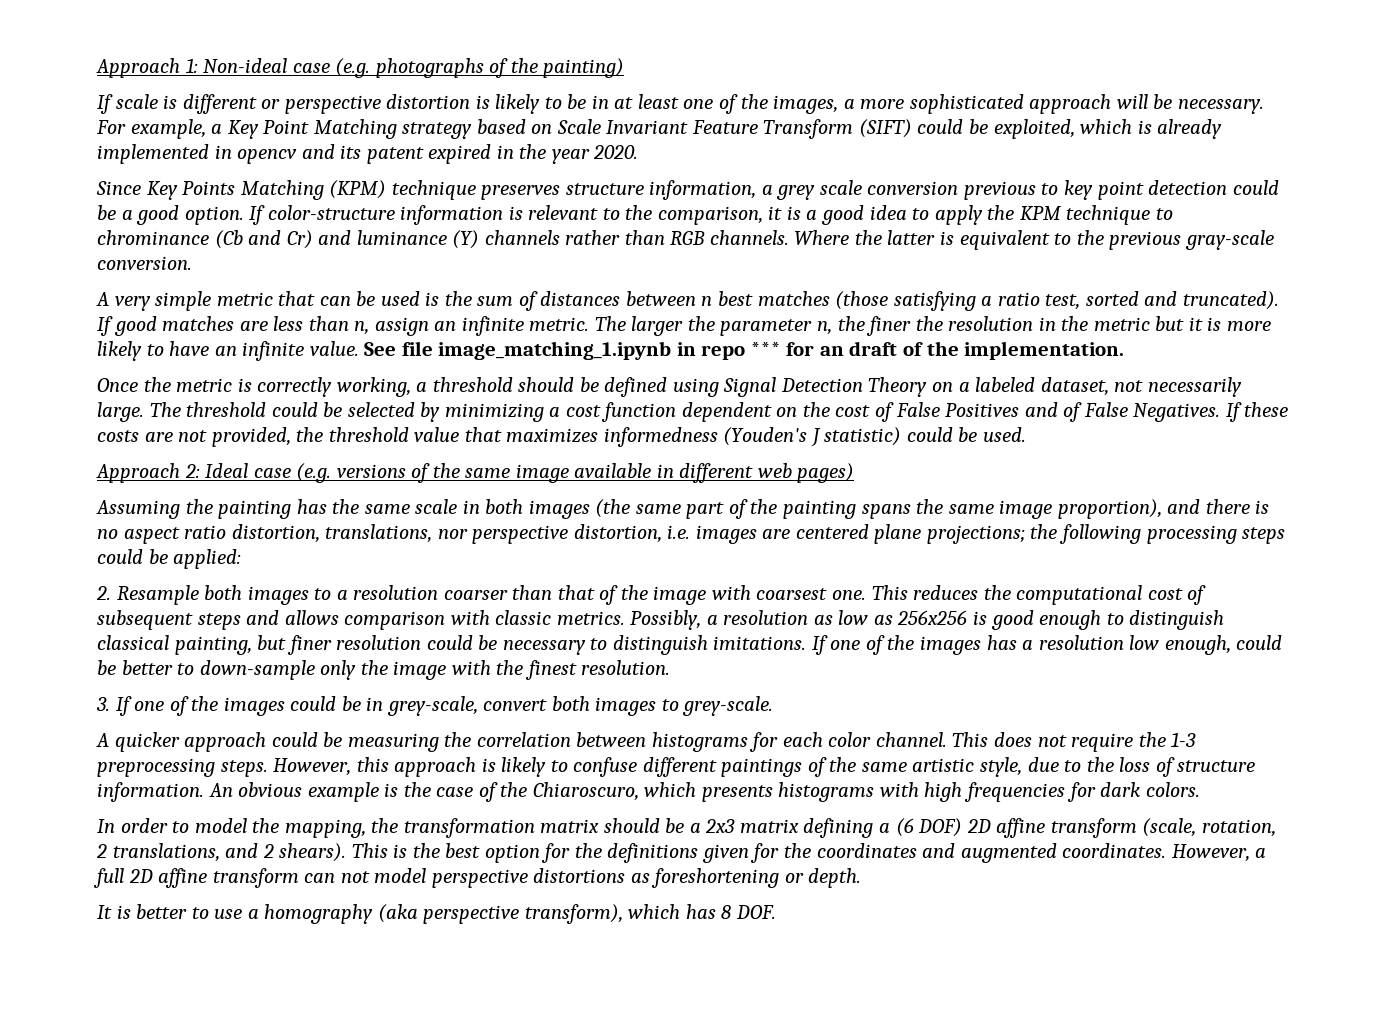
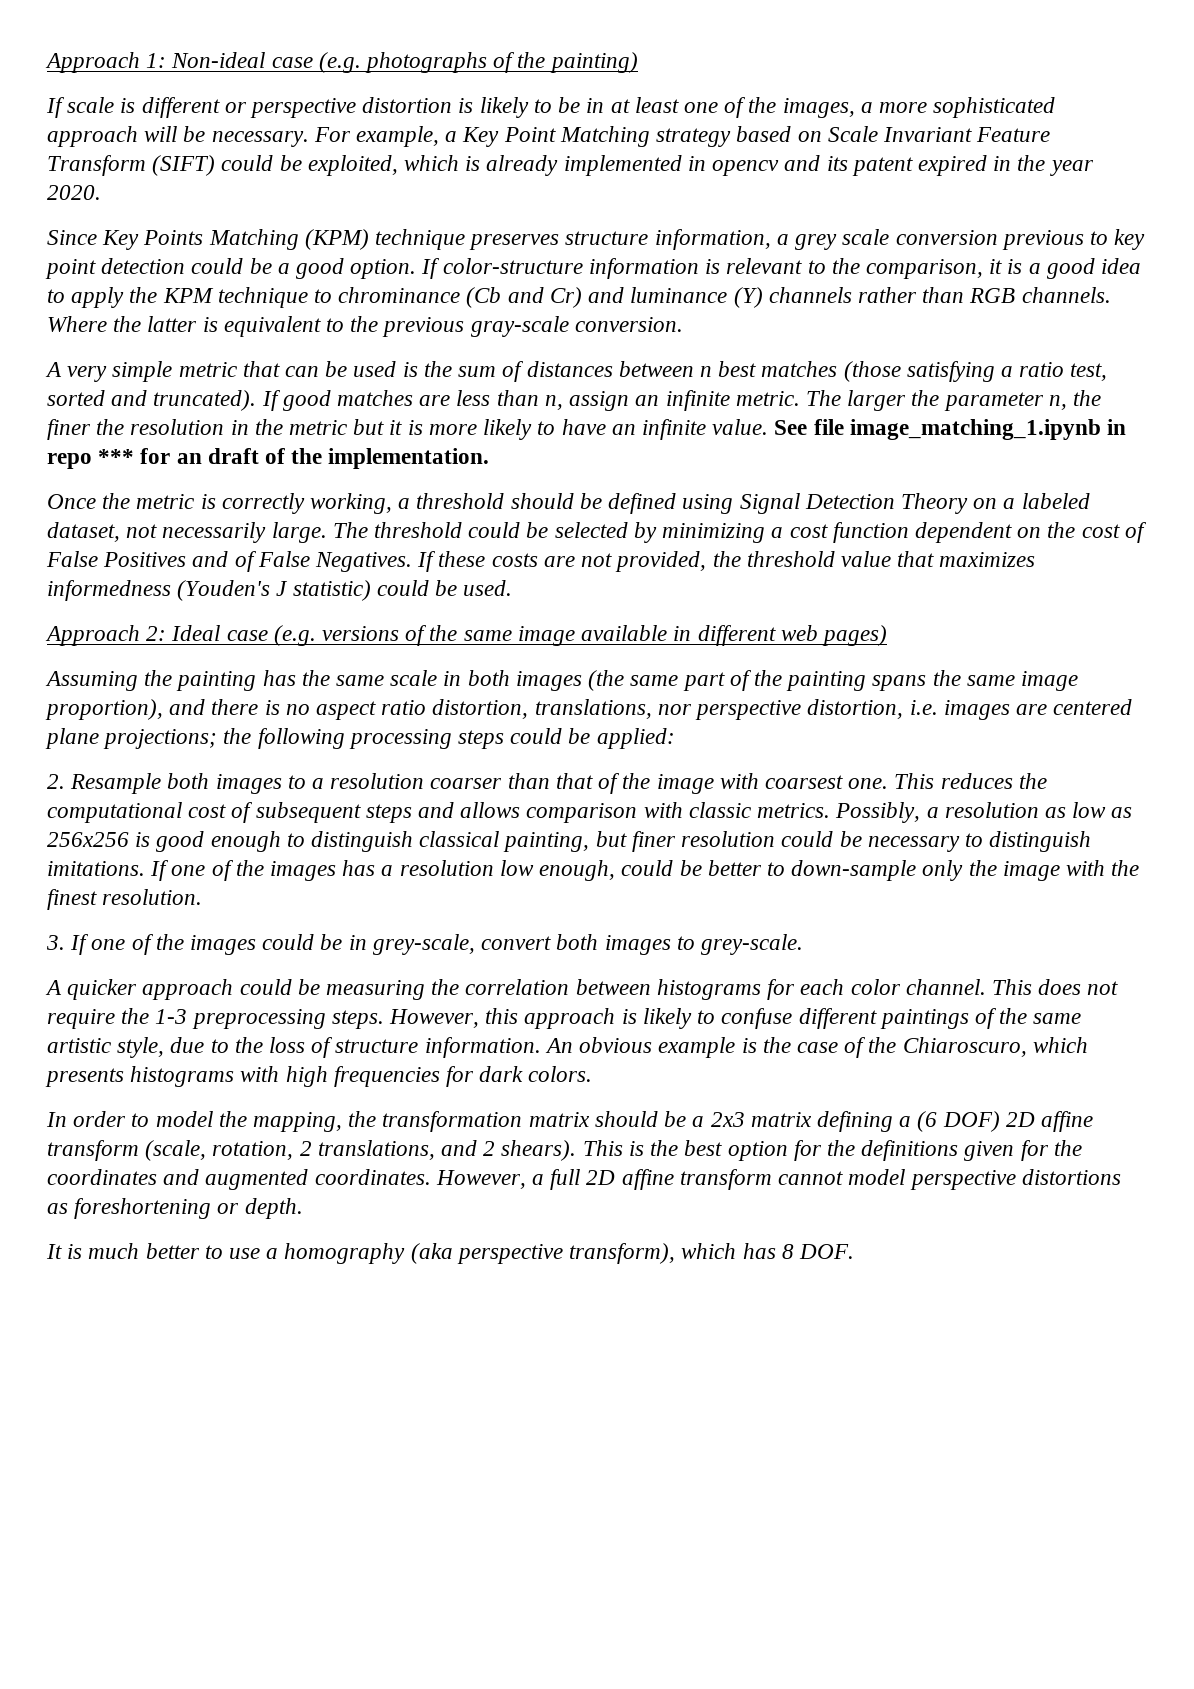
- However, a full 2D affine transform can not model perspective distortions as foreshortening or depth.
+ However, a full 2D affine transform cannot model perspective distortions as foreshortening or depth.
- It is better to use a homography (aka perspective transform), which has 8 DOF.
+ It is much better to use a homography (aka perspective transform), which has 8 DOF.

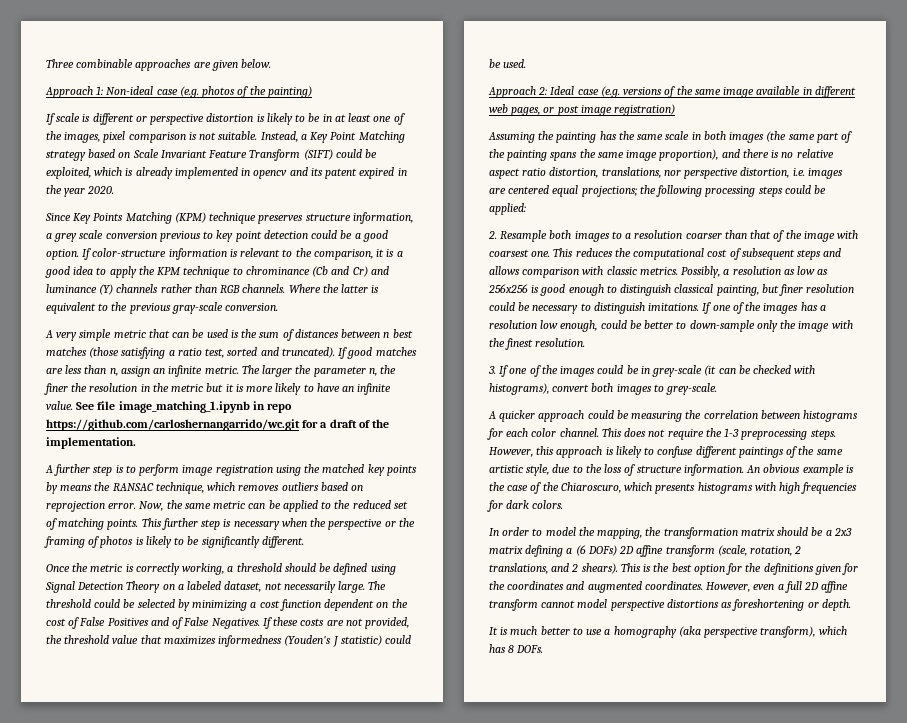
+ Three combinable approaches are given below.
- Approach 1: Non-ideal case (e.g. photographs of the painting)
+ Approach 1: Non-ideal case (e.g. photos of the painting)
- If scale is different or perspective distortion is likely to be in at least one of the images, a more sophisticated approach will be necessary. For example, a Key Point Matching strategy based on Scale Invariant Feature Transform (SIFT) could be exploited, which is already implemented in opencv and its patent expired in the year 2020.
+ If scale is different or perspective distortion is likely to be in at least one of the images, pixel comparison is not suitable. Instead, a Key Point Matching strategy based on Scale Invariant Feature Transform (SIFT) could be exploited, which is already implemented in opencv and its patent expired in the year 2020.
- See file image_matching_1.ipynb in repo *** for an draft of the implementation.
+ See file image_matching_1.ipynb in repo https://github.com/carloshernangarrido/wc.git for a draft of the implementation.
+ A further step is to perform image registration using the matched key points by means the RANSAC technique, which removes outliers based on reprojection error. Now, the same metric can be applied to the reduced set of matching points. This further step is necessary when the perspective or the framing of photos is likely to be significantly different.
- Approach 2: Ideal case (e.g. versions of the same image available in different web pages)
+ Approach 2: Ideal case (e.g. versions of the same image available in different web pages, or post image registration)
- Assuming the painting has the same scale in both images (the same part of the painting spans the same image proportion), and there is no aspect ratio distortion, translations, nor perspective distortion, i.e. images are centered plane projections; the following processing steps could be applied:
+ Assuming the painting has the same scale in both images (the same part of the painting spans the same image proportion), and there is no relative aspect ratio distortion, translations, nor perspective distortion, i.e. images are centered equal projections; the following processing steps could be applied:
- 3. If one of the images could be in grey-scale, convert both images to grey-scale.
+ 3. If one of the images could be in grey-scale (it can be checked with histograms), convert both images to grey-scale.
- In order to model the mapping, the transformation matrix should be a 2x3 matrix defining a (6 DOF) 2D affine transform (scale, rotation, 2 translations, and 2 shears).
+ In order to model the mapping, the transformation matrix should be a 2x3 matrix defining a (6 DOFs) 2D affine transform (scale, rotation, 2 translations, and 2 shears).
- However, a full 2D affine transform cannot model perspective distortions as foreshortening or depth.
+ However, even a full 2D affine transform cannot model perspective distortions as foreshortening or depth.
- It is much better to use a homography (aka perspective transform), which has 8 DOF.
+ It is much better to use a homography (aka perspective transform), which has 8 DOFs.

